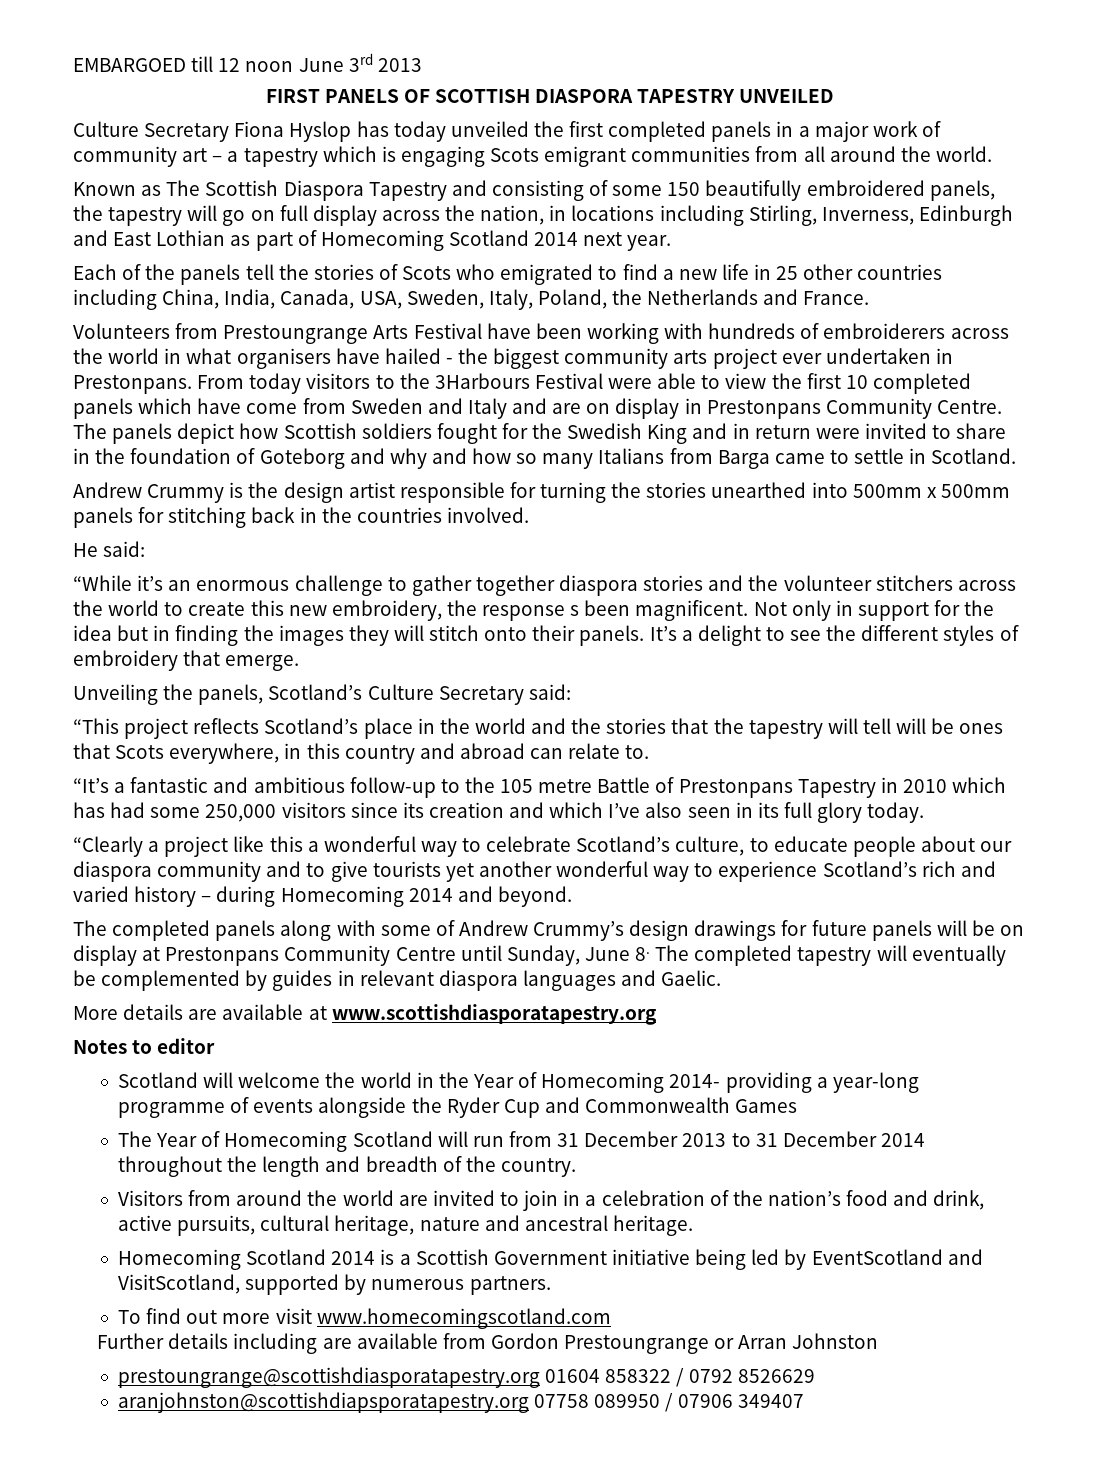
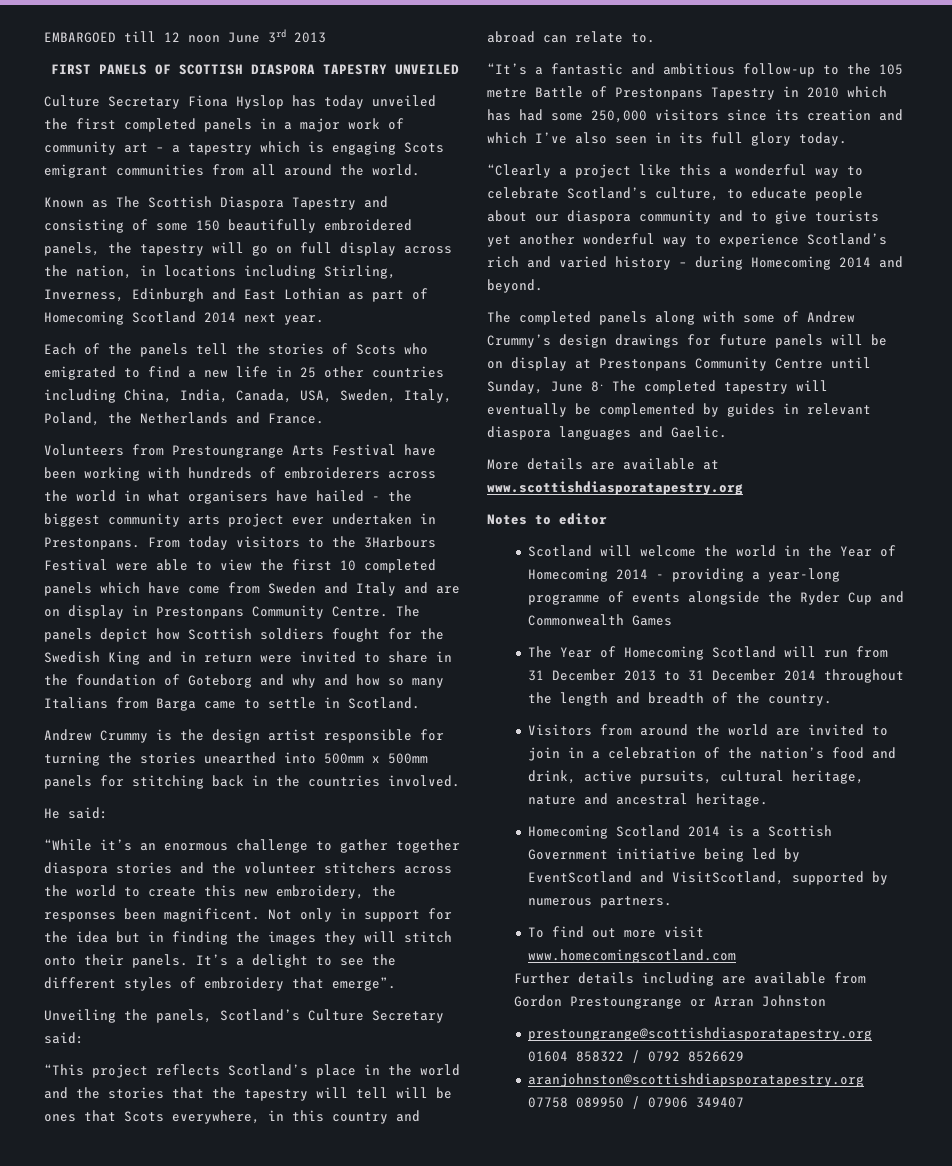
- “While it’s an enormous challenge to gather together diaspora stories and the volunteer stitchers across the world to create this new embroidery, the response s been magnificent.
+ “While it’s an enormous challenge to gather together diaspora stories and the volunteer stitchers across the world to create this new embroidery, the responses been magnificent.
- It’s a delight to see the different styles of embroidery that emerge.
+ It’s a delight to see the different styles of embroidery that emerge”.
- Scotland will welcome the world in the Year of Homecoming 2014- providing a year-long programme of events alongside the Ryder Cup and Commonwealth Games
+ Scotland will welcome the world in the Year of Homecoming 2014 - providing a year-long programme of events alongside the Ryder Cup and Commonwealth Games

